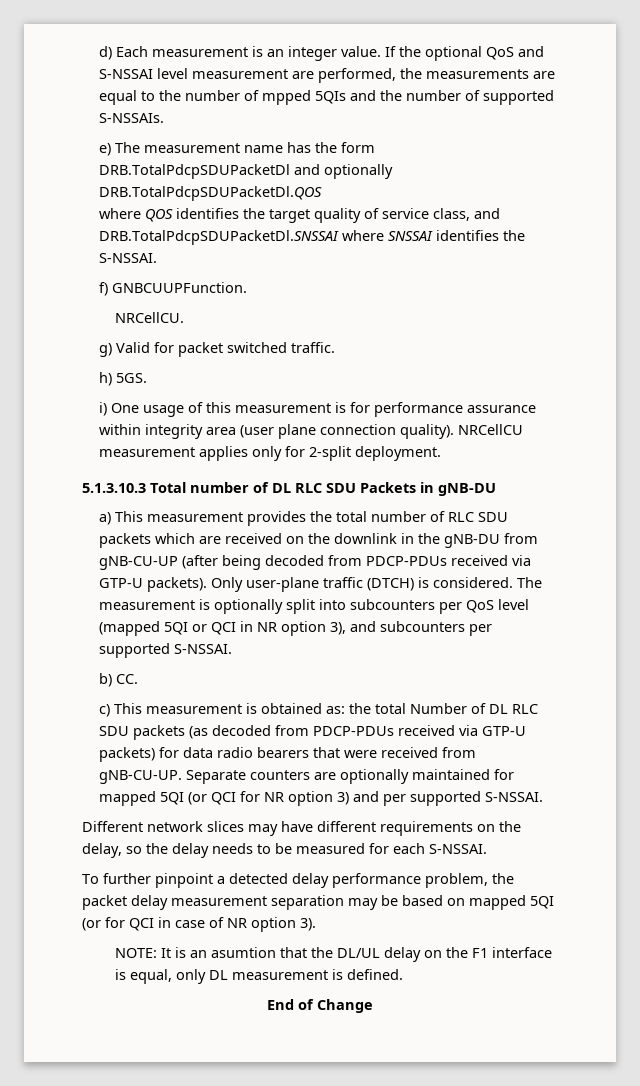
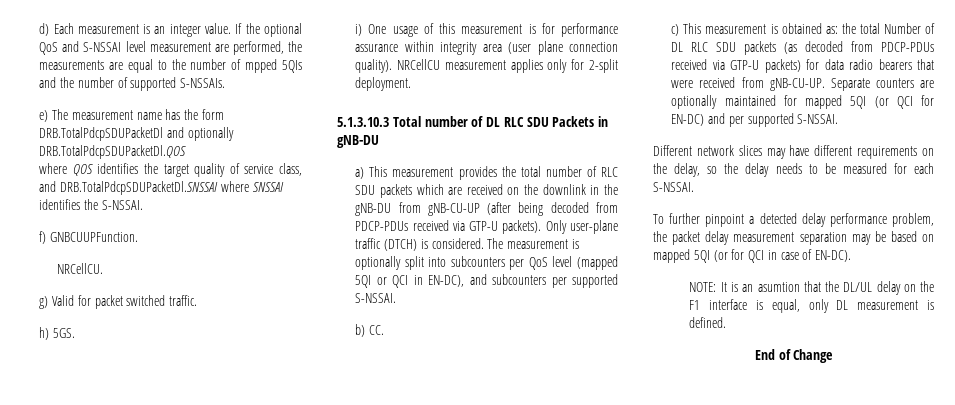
- The measurement is optionally split into subcounters per QoS level (mapped 5QI or QCI in NR option 3), and subcounters per supported S-NSSAI.
+ The measurement is optionally split into subcounters per QoS level (mapped 5QI or QCI in EN-DC), and subcounters per supported S-NSSAI.
- Separate counters are optionally maintained for mapped 5QI (or QCI for NR option 3) and per supported S-NSSAI.
+ Separate counters are optionally maintained for mapped 5QI (or QCI for EN-DC) and per supported S-NSSAI.
- To further pinpoint a detected delay performance problem, the packet delay measurement separation may be based on mapped 5QI (or for QCI in case of NR option 3).
+ To further pinpoint a detected delay performance problem, the packet delay measurement separation may be based on mapped 5QI (or for QCI in case of EN-DC).

